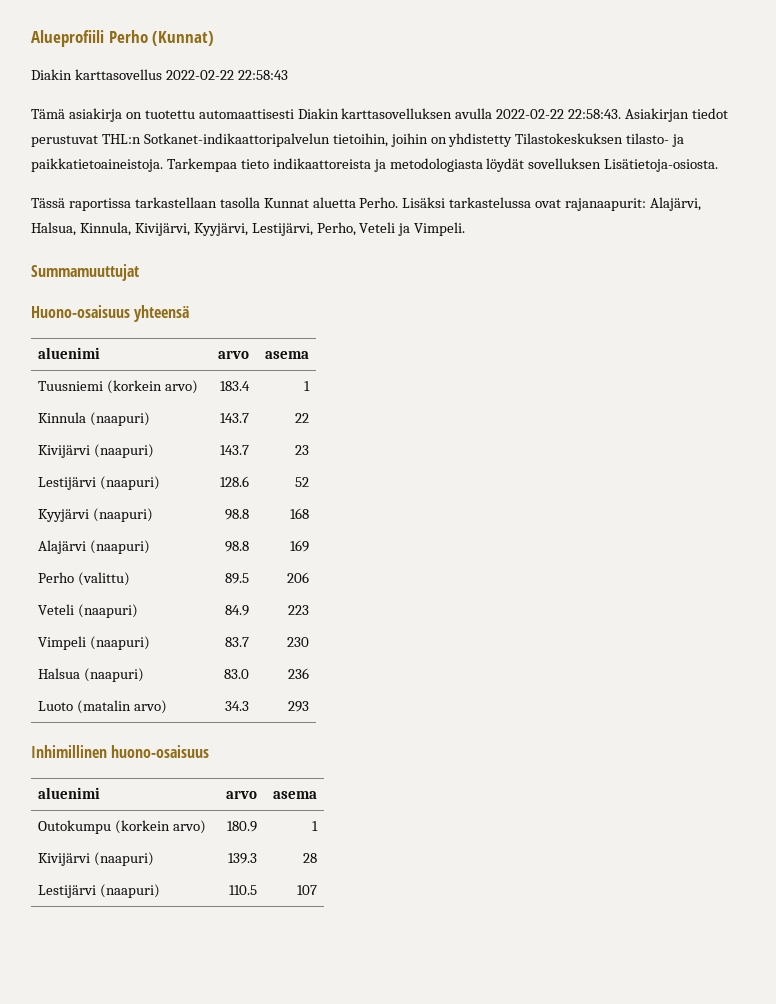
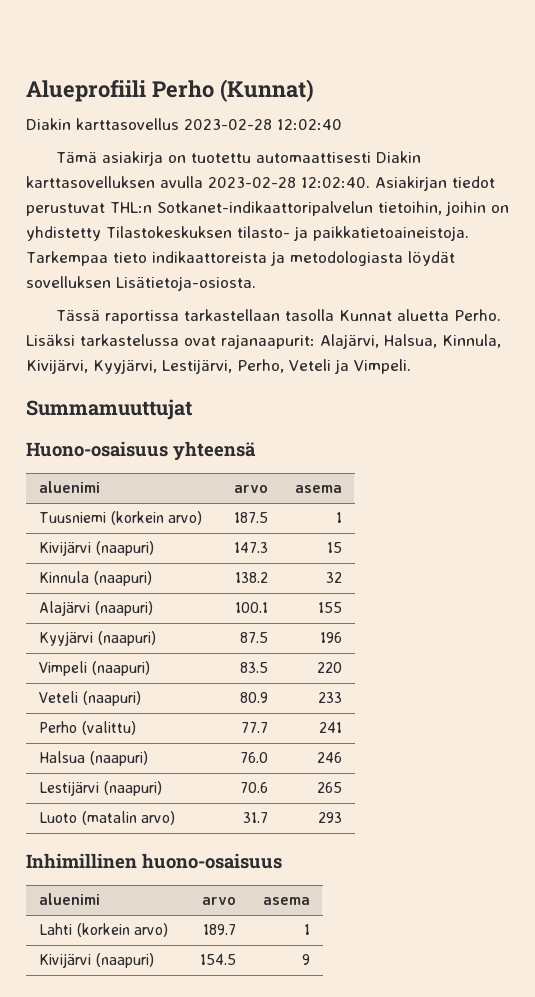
- Diakin karttasovellus 2022-02-22 22:58:43
+ Diakin karttasovellus 2023-02-28 12:02:40
- Tämä asiakirja on tuotettu automaattisesti Diakin karttasovelluksen avulla 2022-02-22 22:58:43.
+ Tämä asiakirja on tuotettu automaattisesti Diakin karttasovelluksen avulla 2023-02-28 12:02:40.
- Tuusniemi (korkein arvo) | 183.4 | 1
- Kinnula (naapuri) | 143.7 | 22
- Kivijärvi (naapuri) | 143.7 | 23
- Lestijärvi (naapuri) | 128.6 | 52
- Kyyjärvi (naapuri) | 98.8 | 168
- Alajärvi (naapuri) | 98.8 | 169
- Perho (valittu) | 89.5 | 206
- Veteli (naapuri) | 84.9 | 223
- Vimpeli (naapuri) | 83.7 | 230
- Halsua (naapuri) | 83.0 | 236
+ Tuusniemi (korkein arvo) | 187.5 | 1
+ Kivijärvi (naapuri) | 147.3 | 15
+ Kinnula (naapuri) | 138.2 | 32
+ Alajärvi (naapuri) | 100.1 | 155
+ Kyyjärvi (naapuri) | 87.5 | 196
+ Vimpeli (naapuri) | 83.5 | 220
+ Veteli (naapuri) | 80.9 | 233
+ Perho (valittu) | 77.7 | 241
+ Halsua (naapuri) | 76.0 | 246
+ Lestijärvi (naapuri) | 70.6 | 265
- Luoto (matalin arvo) | 34.3 | 293
+ Luoto (matalin arvo) | 31.7 | 293
- Outokumpu (korkein arvo) | 180.9 | 1
- Kivijärvi (naapuri) | 139.3 | 28
- Lestijärvi (naapuri) | 110.5 | 107
+ Lahti (korkein arvo) | 189.7 | 1
+ Kivijärvi (naapuri) | 154.5 | 9

